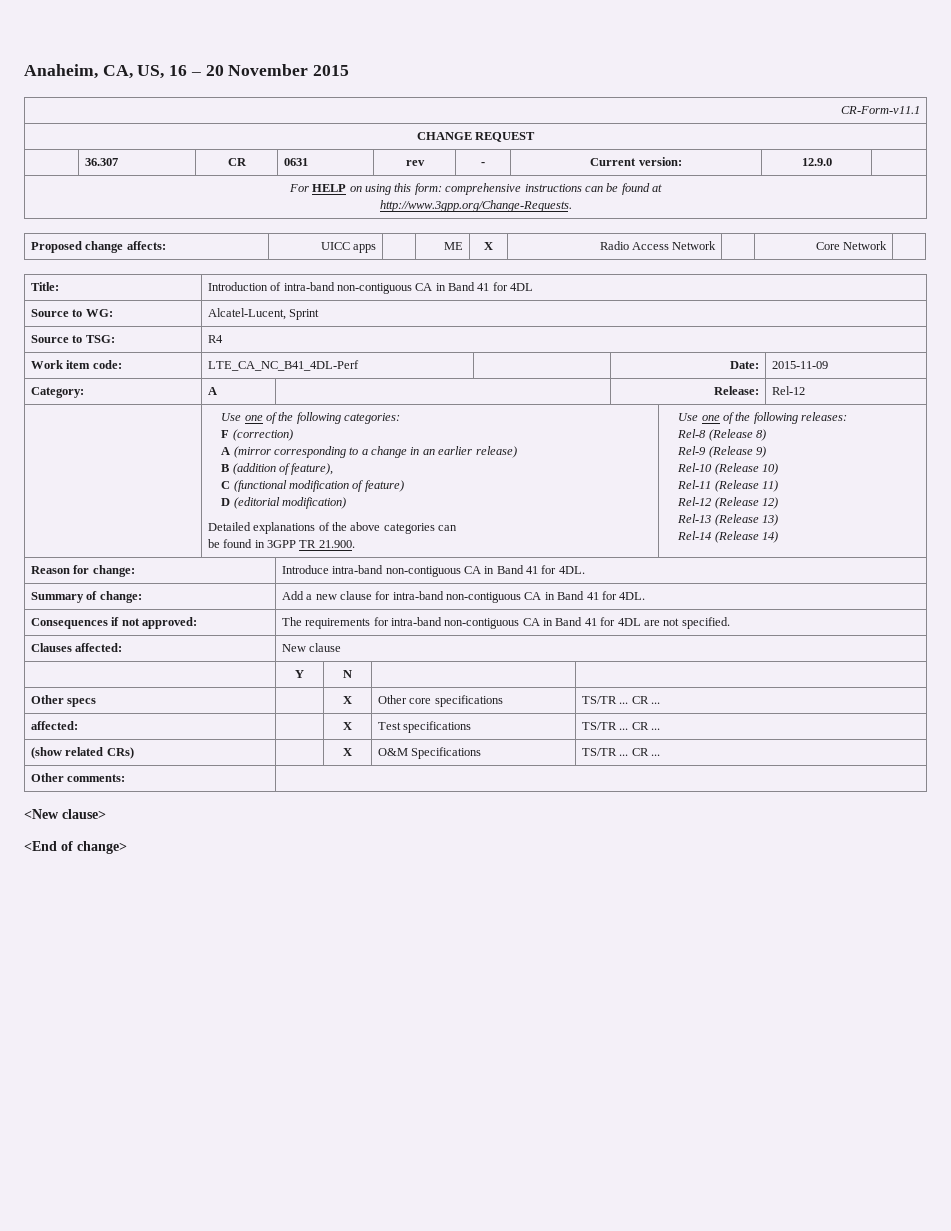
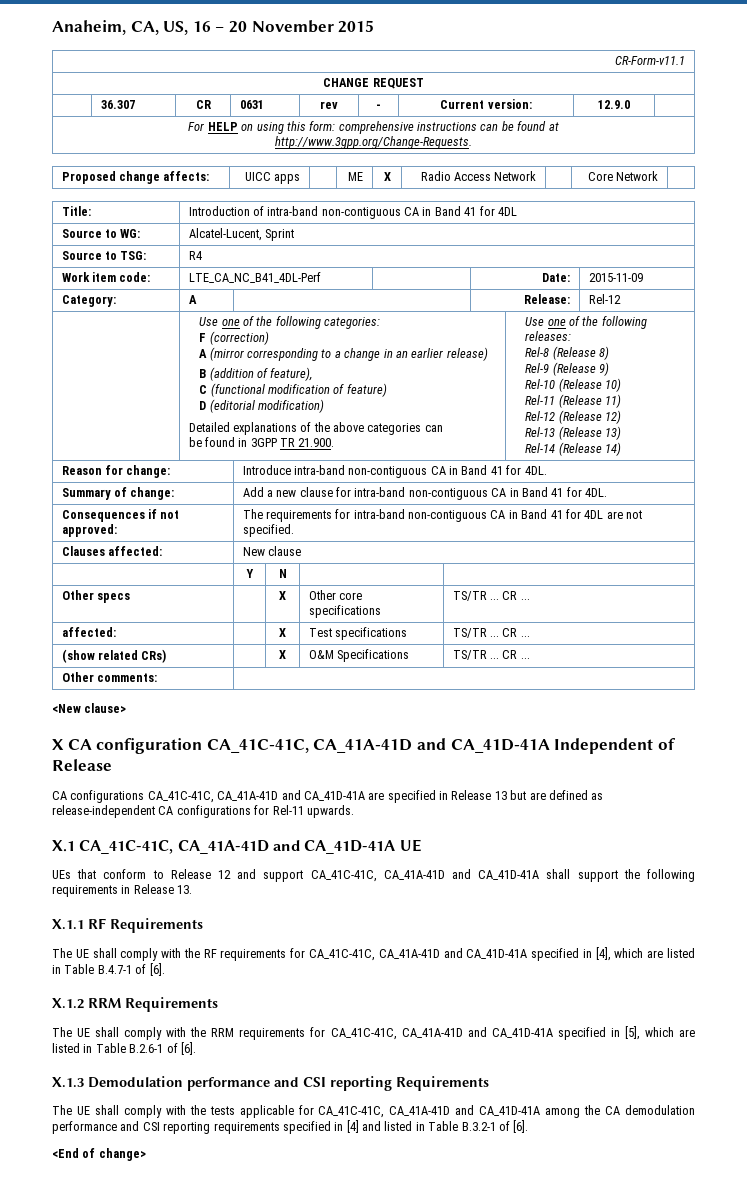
+ X CA configuration CA_41C-41C, CA_41A-41D and CA_41D-41A Independent of Release
+ CA configurations CA_41C-41C, CA_41A-41D and CA_41D-41A are specified in Release 13 but are defined as release-independent CA configurations for Rel-11 upwards.
+ X.1 CA_41C-41C, CA_41A-41D and CA_41D-41A UE
+ UEs that conform to Release 12 and support CA_41C-41C, CA_41A-41D and CA_41D-41A shall support the following requirements in Release 13.
+ X.1.1 RF Requirements
+ The UE shall comply with the RF requirements for CA_41C-41C, CA_41A-41D and CA_41D-41A specified in [4], which are listed in Table B.4.7-1 of [6].
+ X.1.2 RRM Requirements
+ The UE shall comply with the RRM requirements for CA_41C-41C, CA_41A-41D and CA_41D-41A specified in [5], which are listed in Table B.2.6-1 of [6].
+ X.1.3 Demodulation performance and CSI reporting Requirements
+ The UE shall comply with the tests applicable for CA_41C-41C, CA_41A-41D and CA_41D-41A among the CA demodulation performance and CSI reporting requirements specified in [4] and listed in Table B.3.2-1 of [6].

